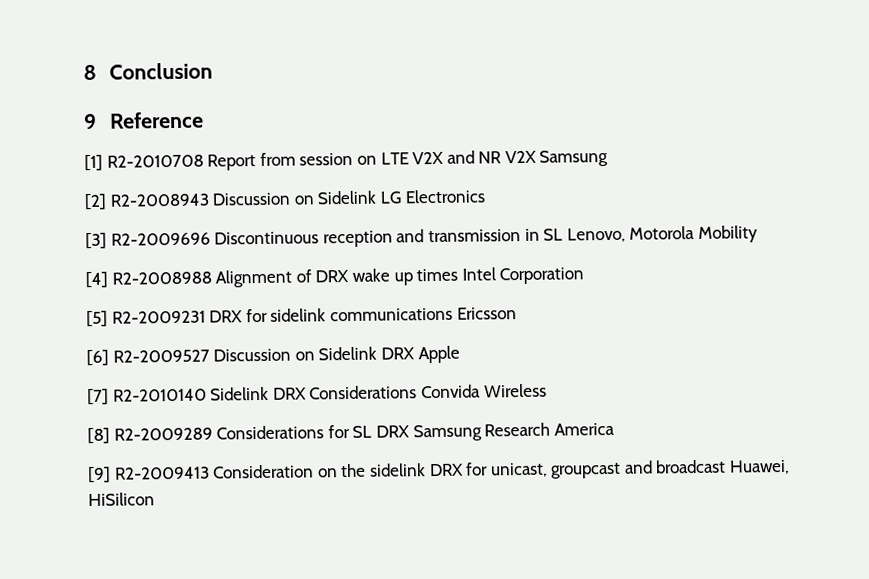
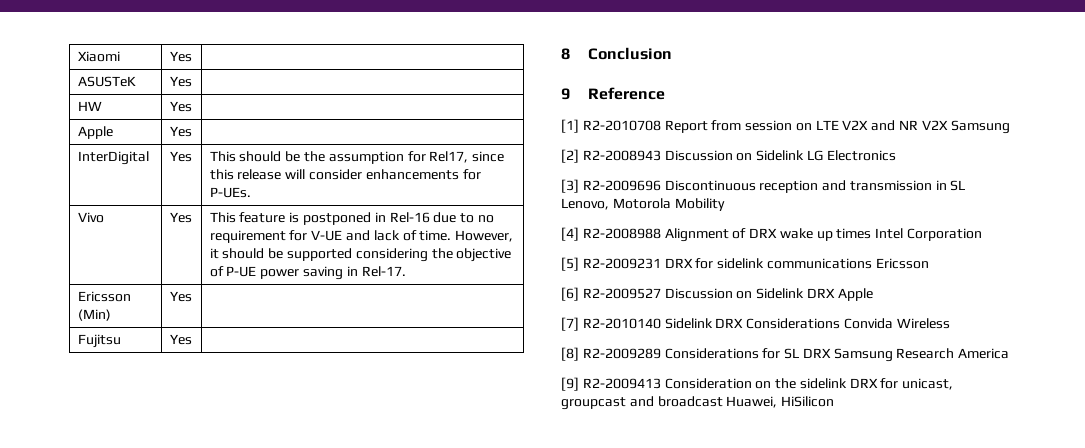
+ Xiaomi | Yes |
+ ASUSTeK | Yes |
+ HW | Yes |
+ Apple | Yes |
+ InterDigital | Yes | This should be the assumption for Rel17, since this release will consider enhancements for P-UEs.
+ Vivo | Yes | This feature is postponed in Rel-16 due to no requirement for V-UE and lack of time. However, it should be supported considering the objective of P-UE power saving in Rel-17.
+ Ericsson (Min) | Yes |
+ Fujitsu | Yes |

